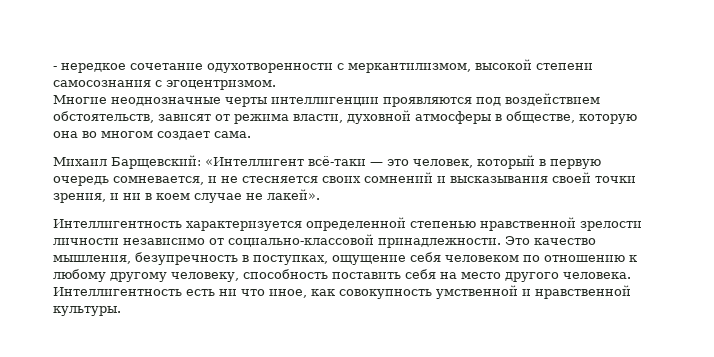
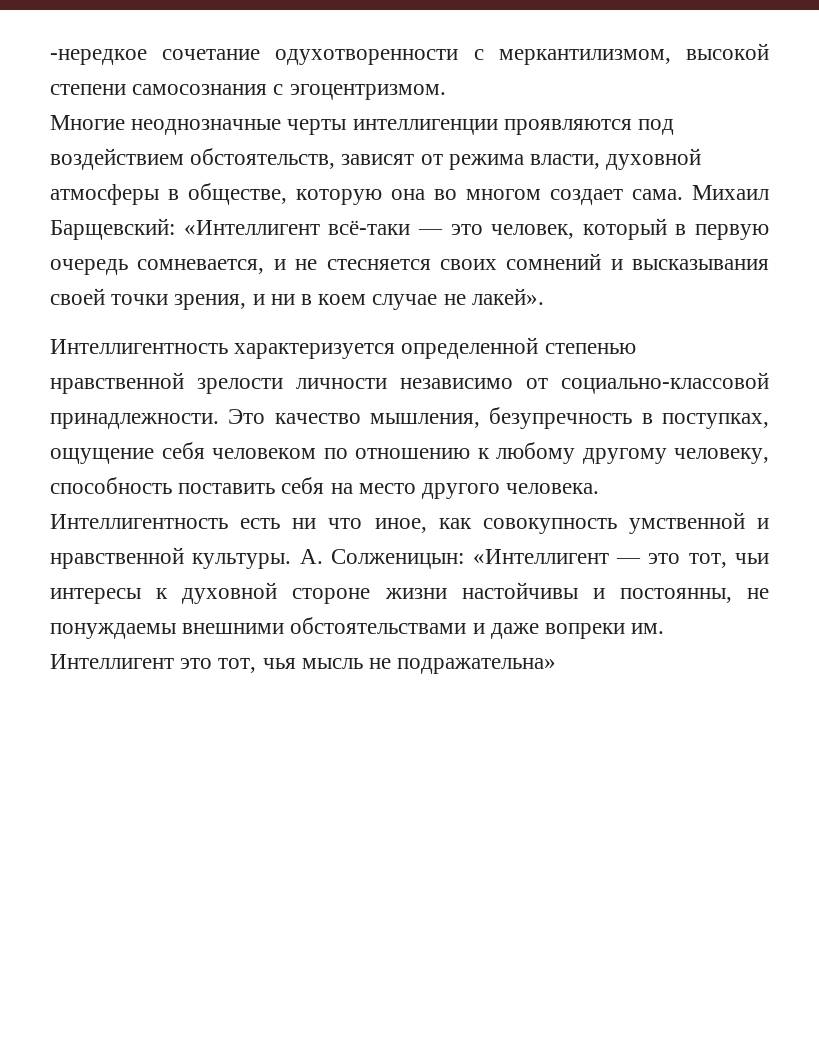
- - нередкое сочетание одухотворенности с меркантилизмом, высокой степени самосознания с эгоцентризмом.
+ -нередкое сочетание одухотворенности с меркантилизмом, высокой степени самосознания с эгоцентризмом.
- Многие неоднозначные черты интеллигенции проявляются под воздействием обстоятельств, зависят от режима власти, духовной атмосферы в обществе, которую она во многом создает сама.
- Михаил Барщевский: «Интеллигент всё-таки — это человек, который в первую очередь сомневается, и не стесняется своих сомнений и высказывания своей точки зрения, и ни в коем случае не лакей».
+ Многие неоднозначные черты интеллигенции проявляются под воздействием обстоятельств, зависят от режима власти, духовной атмосферы в обществе, которую она во многом создает сама. Михаил Барщевский: «Интеллигент всё-таки — это человек, который в первую очередь сомневается, и не стесняется своих сомнений и высказывания своей точки зрения, и ни в коем случае не лакей».
+ А. Солженицын: «Интеллигент — это тот, чьи интересы к духовной стороне жизни настойчивы и постоянны, не понуждаемы внешними обстоятельствами и даже вопреки им. Интеллигент это тот, чья мысль не подражательна»

